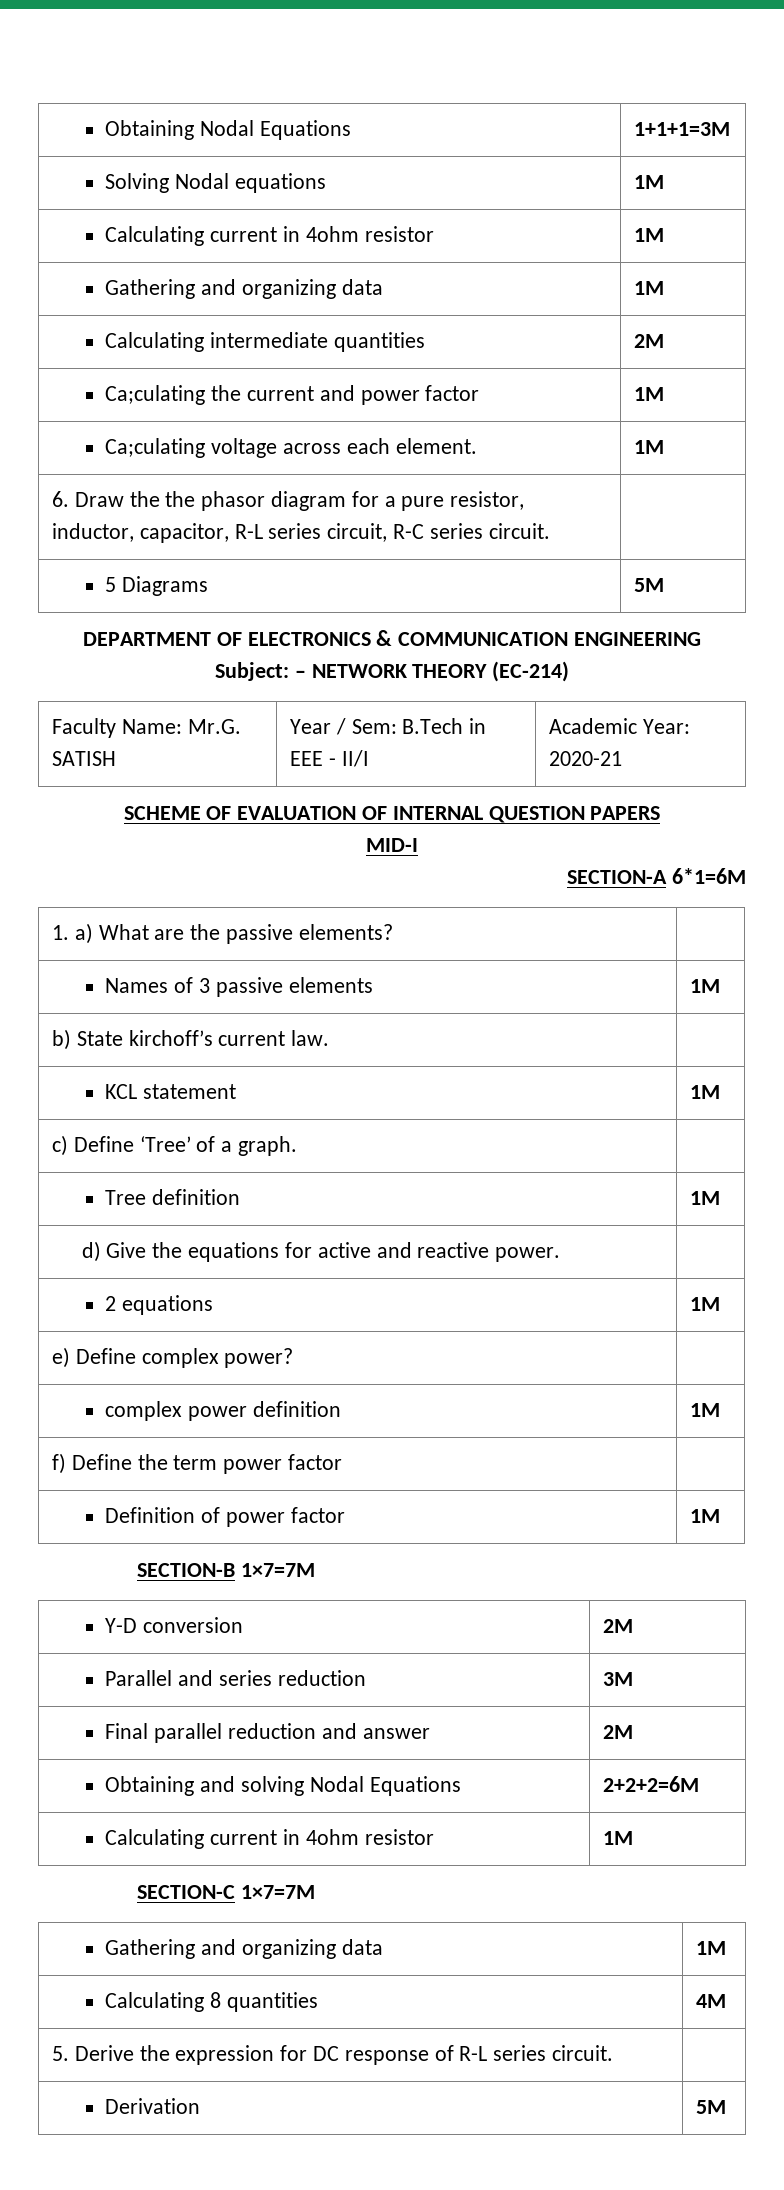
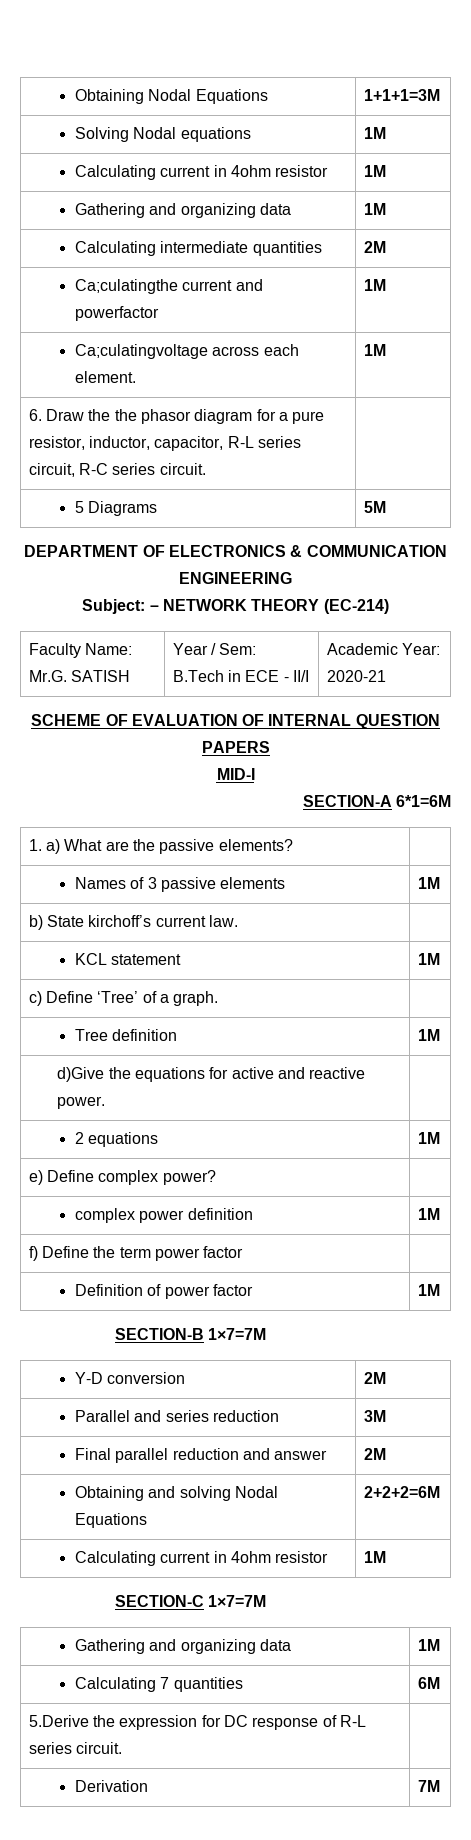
- Ca;culating the current and power factor | 1M
- Ca;culating voltage across each element. | 1M
+ Ca;culatingthe current and powerfactor | 1M
+ Ca;culatingvoltage across each element. | 1M
- Faculty Name: Mr.G. SATISH | Year / Sem: B.Tech in EEE - II/I | Academic Year: 2020-21
+ Faculty Name: Mr.G. SATISH | Year / Sem: B.Tech in ECE - II/I | Academic Year: 2020-21
- d) Give the equations for active and reactive power. |
+ d)Give the equations for active and reactive power. |
- Calculating 8 quantities | 4M
- 5. Derive the expression for DC response of R-L series circuit. |
+ Calculating 7 quantities | 6M
+ 5.Derive the expression for DC response of R-L series circuit. |
- Derivation | 5M
+ Derivation | 7M

